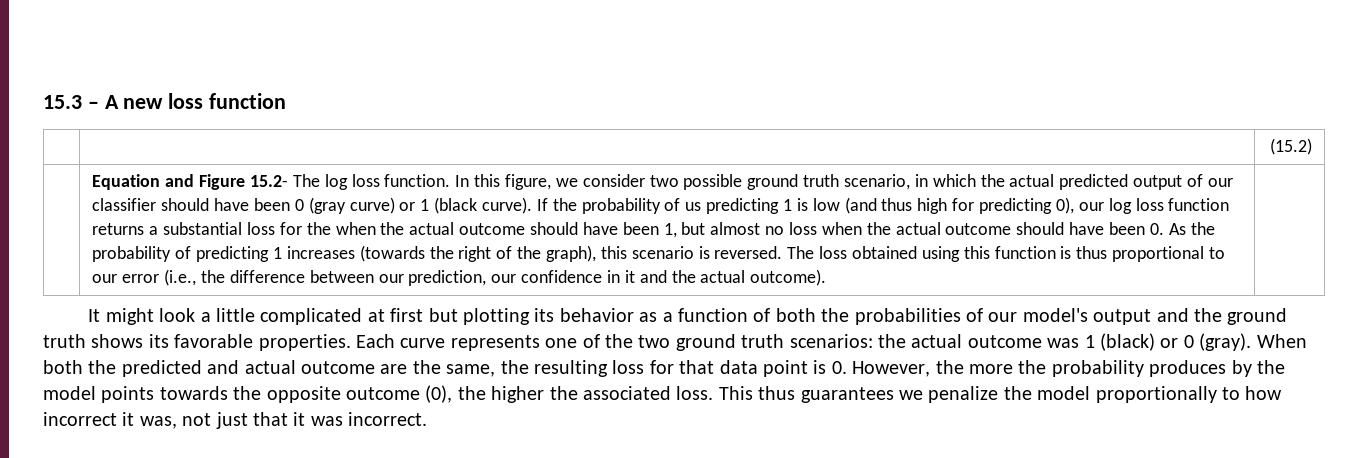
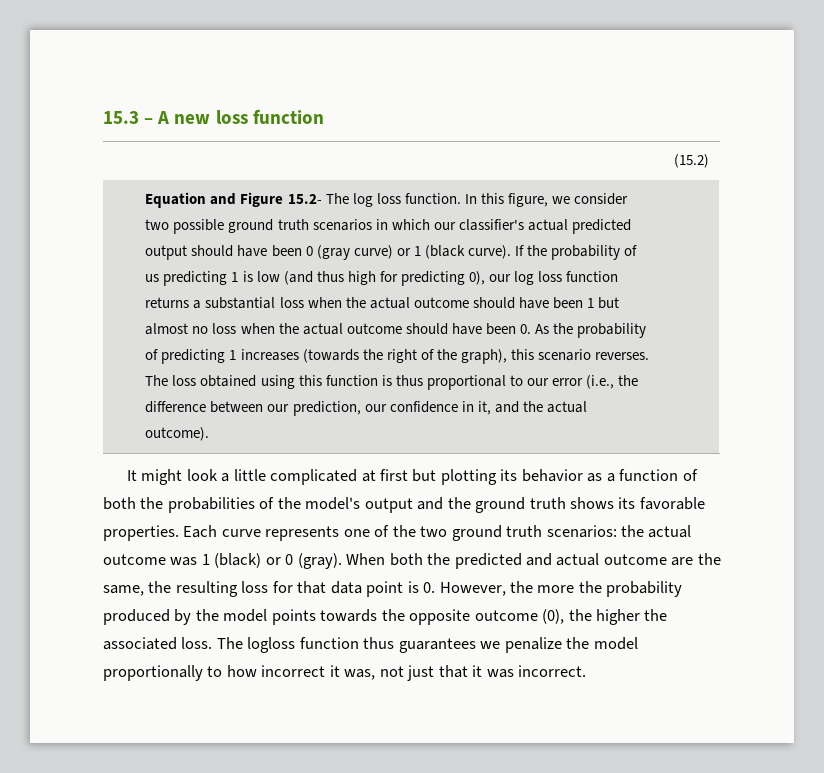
- In this figure, we consider two possible ground truth scenario, in which the actual predicted output of our classifier should have been 0 (gray curve) or 1 (black curve).
+ In this figure, we consider two possible ground truth scenarios in which our classifier's actual predicted output should have been 0 (gray curve) or 1 (black curve).
- If the probability of us predicting 1 is low (and thus high for predicting 0), our log loss function returns a substantial loss for the when the actual outcome should have been 1, but almost no loss when the actual outcome should have been 0. As the probability of predicting 1 increases (towards the right of the graph), this scenario is reversed.
+ If the probability of us predicting 1 is low (and thus high for predicting 0), our log loss function returns a substantial loss when the actual outcome should have been 1 but almost no loss when the actual outcome should have been 0. As the probability of predicting 1 increases (towards the right of the graph), this scenario reverses.
- The loss obtained using this function is thus proportional to our error (i.e., the difference between our prediction, our confidence in it and the actual outcome).
+ The loss obtained using this function is thus proportional to our error (i.e., the difference between our prediction, our confidence in it, and the actual outcome).
- It might look a little complicated at first but plotting its behavior as a function of both the probabilities of our model's output and the ground truth shows its favorable properties.
+ It might look a little complicated at first but plotting its behavior as a function of both the probabilities of the model's output and the ground truth shows its favorable properties.
- When both the predicted and actual outcome are the same, the resulting loss for that data point is 0. However, the more the probability produces by the model points towards the opposite outcome (0), the higher the associated loss.
+ When both the predicted and actual outcome are the same, the resulting loss for that data point is 0. However, the more the probability produced by the model points towards the opposite outcome (0), the higher the associated loss.
- This thus guarantees we penalize the model proportionally to how incorrect it was, not just that it was incorrect.
+ The logloss function thus guarantees we penalize the model proportionally to how incorrect it was, not just that it was incorrect.

